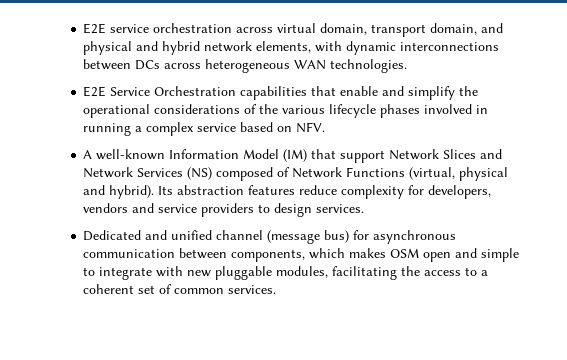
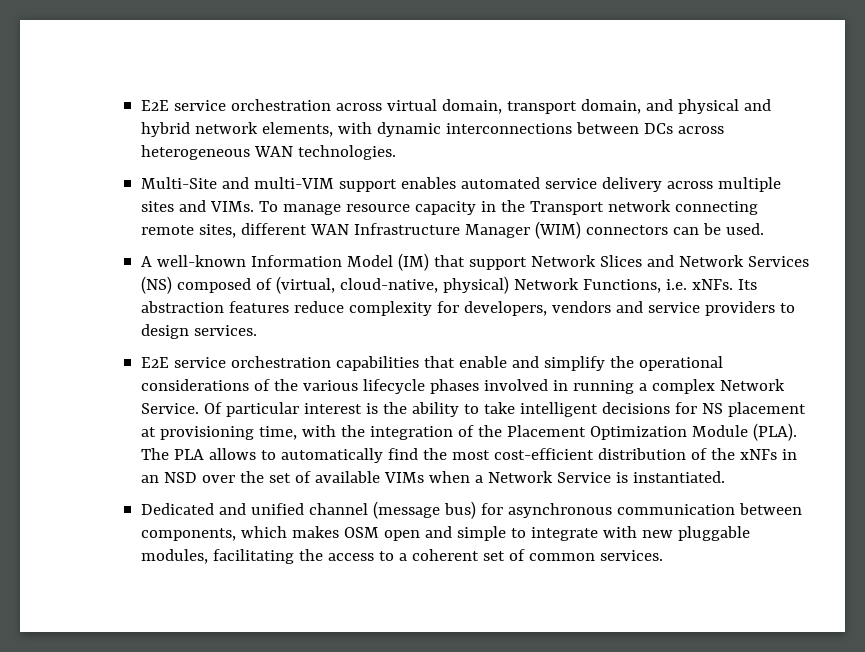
- E2E Service Orchestration capabilities that enable and simplify the operational considerations of the various lifecycle phases involved in running a complex service based on NFV.
- A well-known Information Model (IM) that support Network Slices and Network Services (NS) composed of Network Functions (virtual, physical and hybrid). Its abstraction features reduce complexity for developers, vendors and service providers to design services.
+ Multi-Site and multi-VIM support enables automated service delivery across multiple sites and VIMs. To manage resource capacity in the Transport network connecting remote sites, different WAN Infrastructure Manager (WIM) connectors can be used.
+ A well-known Information Model (IM) that support Network Slices and Network Services (NS) composed of (virtual, cloud-native, physical) Network Functions, i.e. xNFs. Its abstraction features reduce complexity for developers, vendors and service providers to design services.
+ E2E service orchestration capabilities that enable and simplify the operational considerations of the various lifecycle phases involved in running a complex Network Service. Of particular interest is the ability to take intelligent decisions for NS placement at provisioning time, with the integration of the Placement Optimization Module (PLA). The PLA allows to automatically find the most cost-efficient distribution of the xNFs in an NSD over the set of available VIMs when a Network Service is instantiated.

